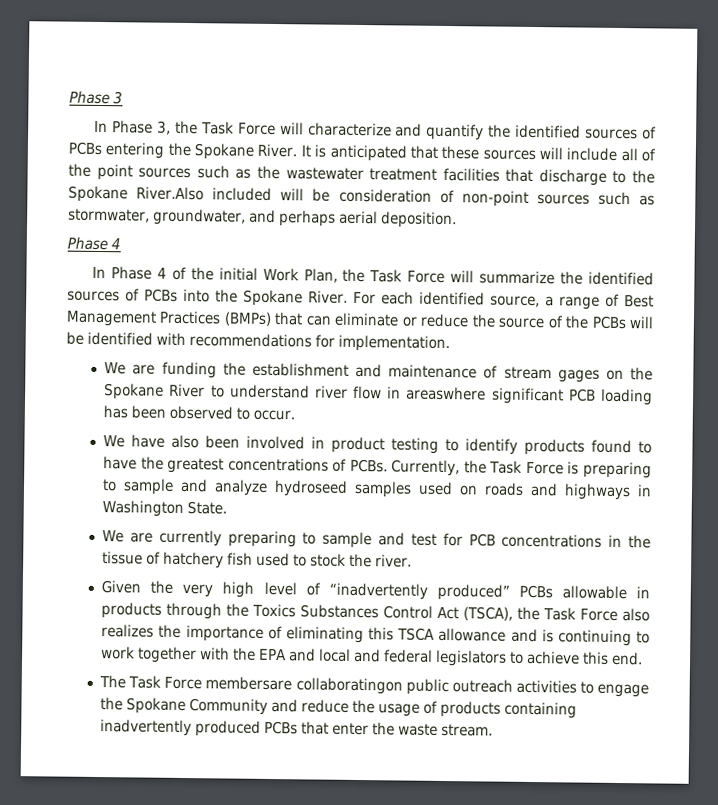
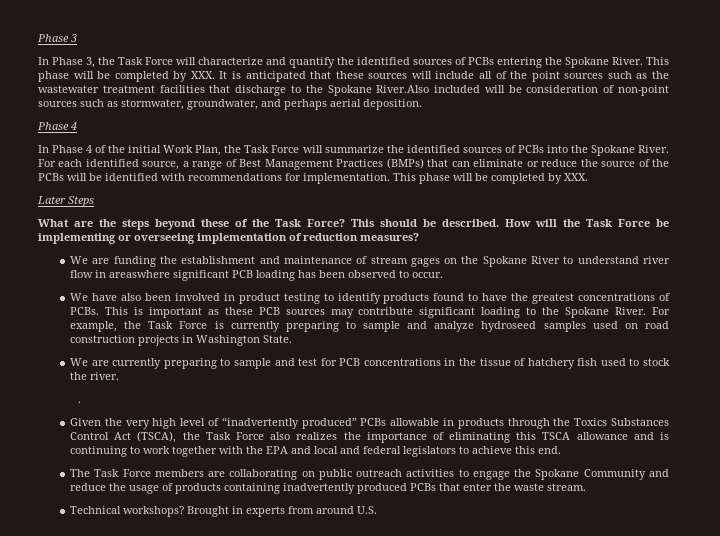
- It is anticipated that these sources will include all of the point sources such as the wastewater treatment facilities that discharge to the Spokane River.Also included will be consideration of non-point sources such as stormwater, groundwater, and perhaps aerial deposition.
+ This phase will be completed by XXX. It is anticipated that these sources will include all of the point sources such as the wastewater treatment facilities that discharge to the Spokane River.Also included will be consideration of non-point sources such as stormwater, groundwater, and perhaps aerial deposition.
- For each identified source, a range of Best Management Practices (BMPs) that can eliminate or reduce the source of the PCBs will be identified with recommendations for implementation.
+ For each identified source, a range of Best Management Practices (BMPs) that can eliminate or reduce the source of the PCBs will be identified with recommendations for implementation. This phase will be completed by XXX.
+ Later Steps
+ What are the steps beyond these of the Task Force? This should be described. How will the Task Force be implementing or overseeing implementation of reduction measures?
- Currently, the Task Force is preparing to sample and analyze hydroseed samples used on roads and highways in Washington State.
+ This is important as these PCB sources may contribute significant loading to the Spokane River. For example, the Task Force is currently preparing to sample and analyze hydroseed samples used on road construction projects in Washington State.
+ .
- The Task Force membersare collaboratingon public outreach activities to engage the Spokane Community and reduce the usage of products containing inadvertently produced PCBs that enter the waste stream.
+ The Task Force members are collaborating on public outreach activities to engage the Spokane Community and reduce the usage of products containing inadvertently produced PCBs that enter the waste stream.
+ Technical workshops? Brought in experts from around U.S.

